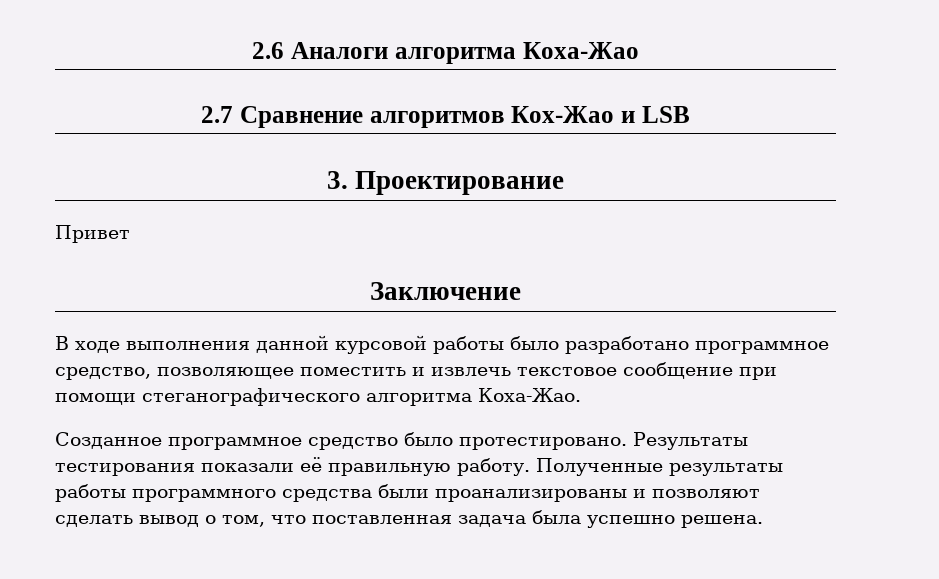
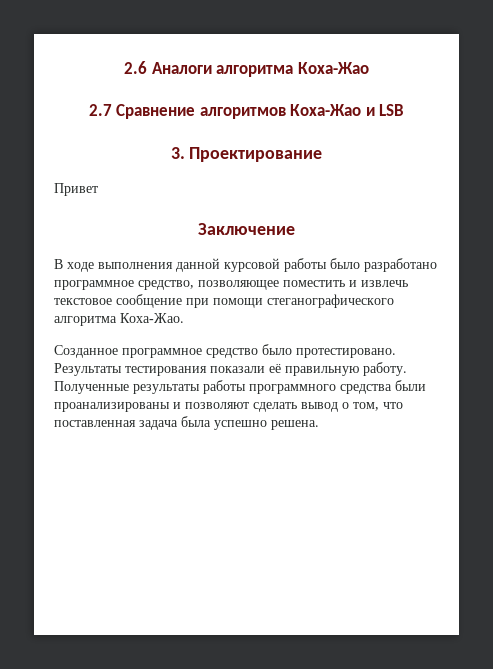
- 2.7 Сравнение алгоритмов Кох-Жао и LSB
+ 2.7 Сравнение алгоритмов Коха-Жао и LSB

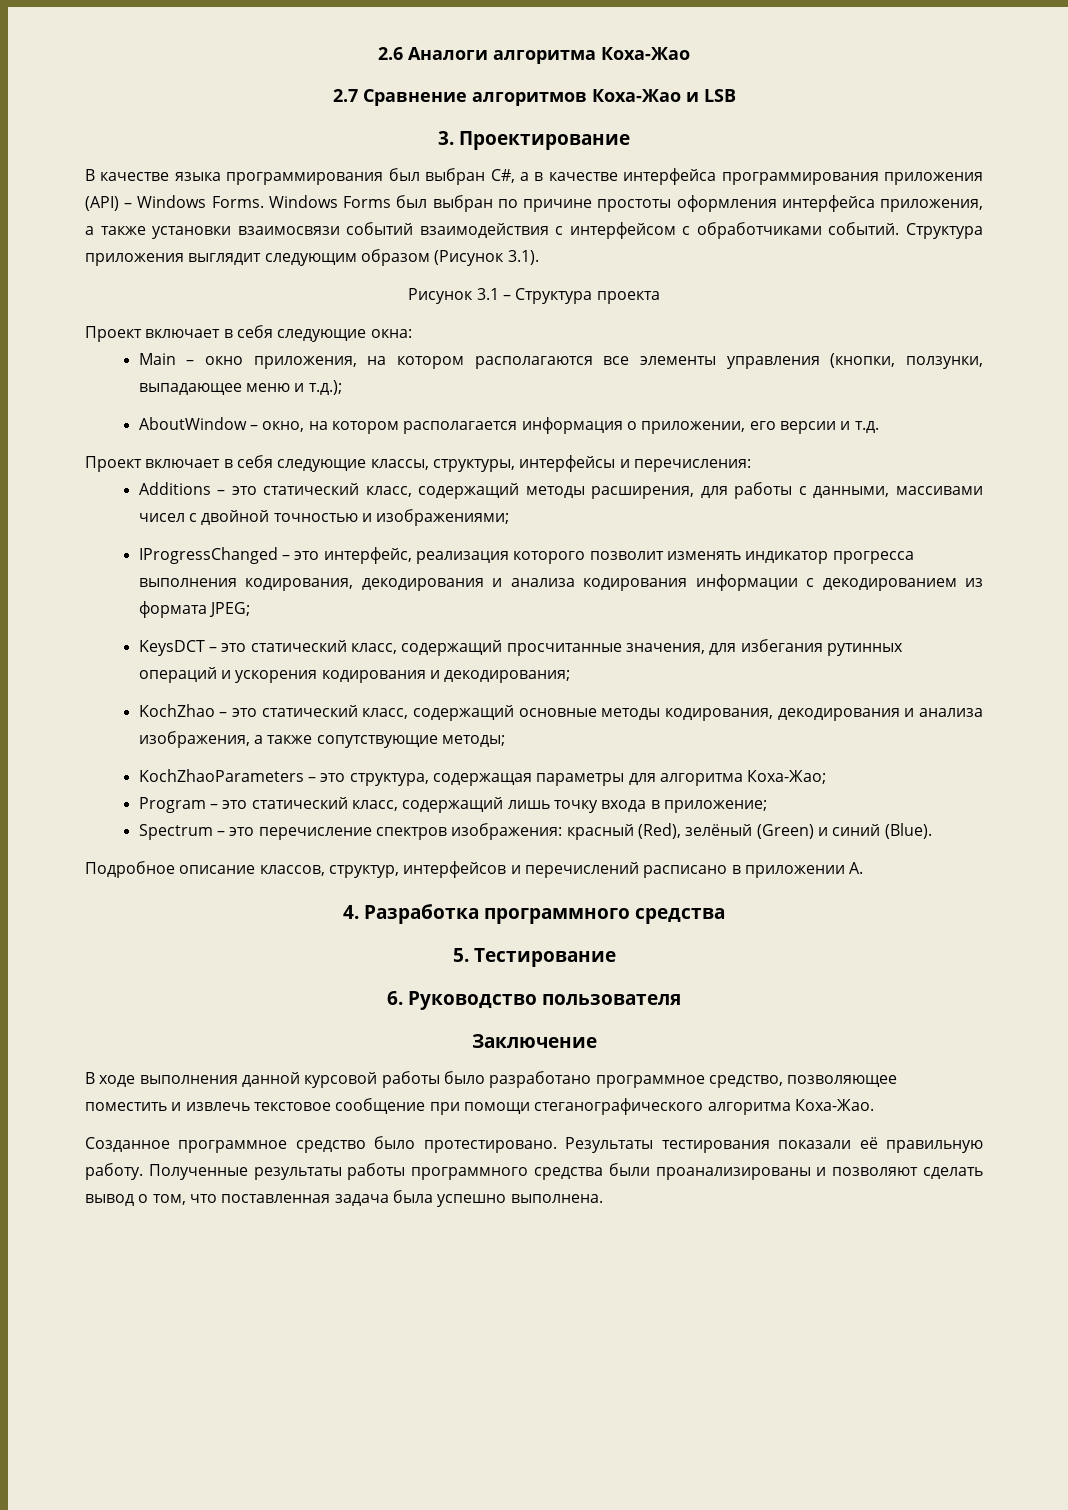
- Привет
+ В качестве языка программирования был выбран C#, а в качестве интерфейса программирования приложения (API) – Windows Forms. Windows Forms был выбран по причине простоты оформления интерфейса приложения, а также установки взаимосвязи событий взаимодействия с интерфейсом с обработчиками событий. Структура приложения выглядит следующим образом (Рисунок 3.1).
+ Рисунок 3.1 – Структура проекта
+ Проект включает в себя следующие окна:
+ Main – окно приложения, на котором располагаются все элементы управления (кнопки, ползунки, выпадающее меню и т.д.);
+ AboutWindow – окно, на котором располагается информация о приложении, его версии и т.д.
+ Проект включает в себя следующие классы, структуры, интерфейсы и перечисления:
+ Additions – это статический класс, содержащий методы расширения, для работы с данными, массивами чисел с двойной точностью и изображениями;
+ IProgressChanged – это интерфейс, реализация которого позволит изменять индикатор прогресса выполнения кодирования, декодирования и анализа кодирования информации с декодированием из формата JPEG;
+ KeysDCT – это статический класс, содержащий просчитанные значения, для избегания рутинных операций и ускорения кодирования и декодирования;
+ KochZhao – это статический класс, содержащий основные методы кодирования, декодирования и анализа изображения, а также сопутствующие методы;
+ KochZhaoParameters – это структура, содержащая параметры для алгоритма Коха-Жао;
+ Program – это статический класс, содержащий лишь точку входа в приложение;
+ Spectrum – это перечисление спектров изображения: красный (Red), зелёный (Green) и синий (Blue).
+ Подробное описание классов, структур, интерфейсов и перечислений расписано в приложении А.
+ 4. Разработка программного средства
+ 5. Тестирование
+ 6. Руководство пользователя
- Полученные результаты работы программного средства были проанализированы и позволяют сделать вывод о том, что поставленная задача была успешно решена.
+ Полученные результаты работы программного средства были проанализированы и позволяют сделать вывод о том, что поставленная задача была успешно выполнена.

